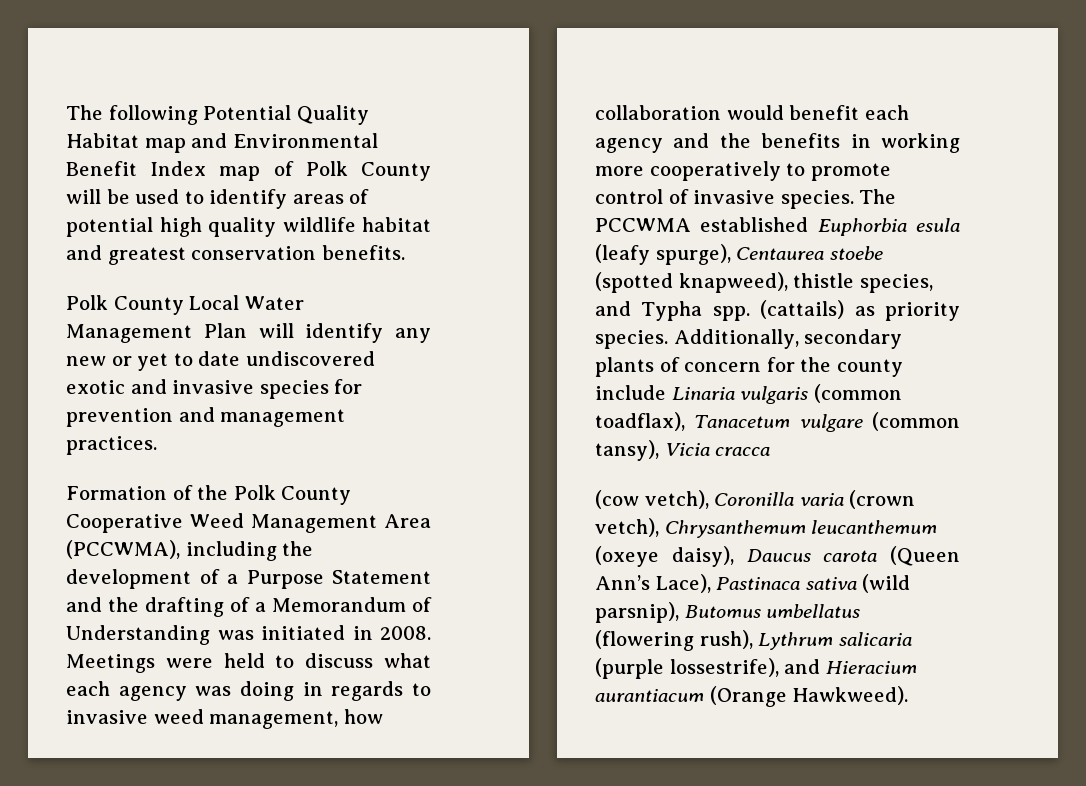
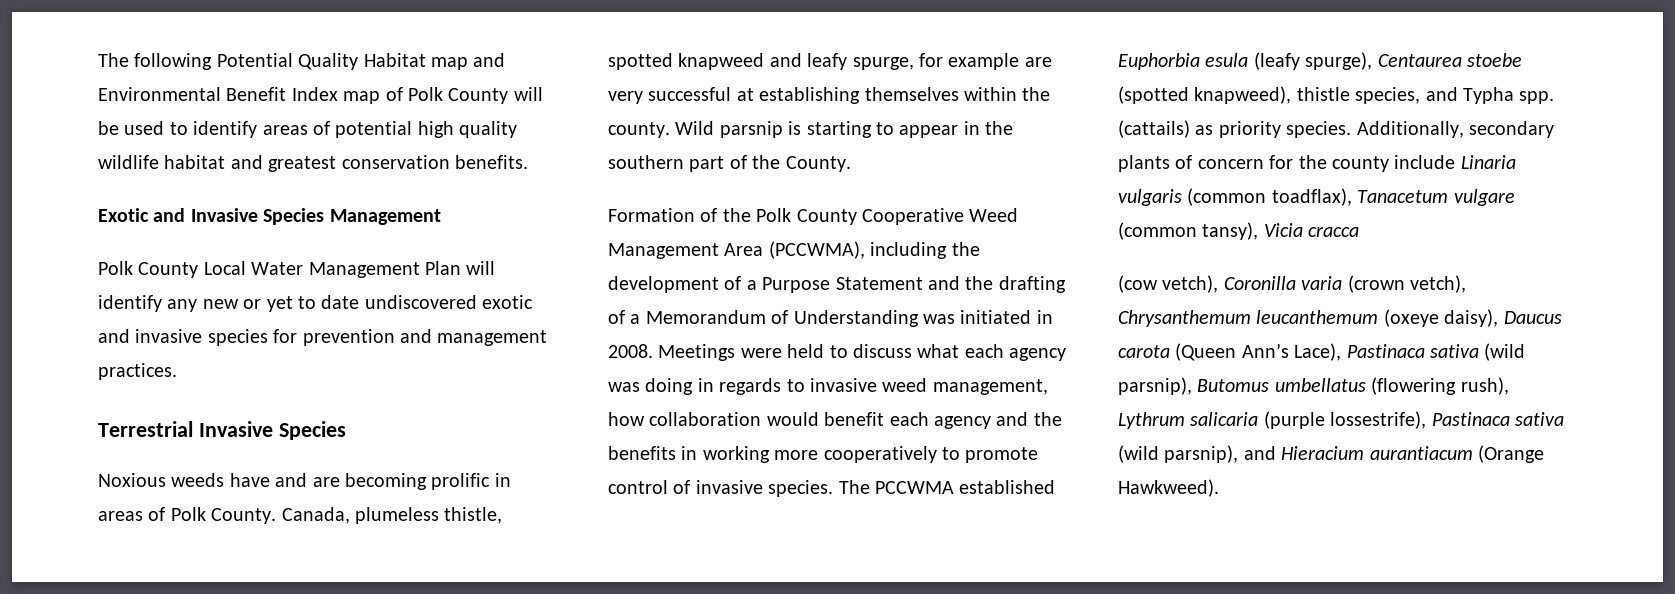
+ Exotic and Invasive Species Management
+ Terrestrial Invasive Species
+ Noxious weeds have and are becoming prolific in areas of Polk County. Canada, plumeless thistle, spotted knapweed and leafy spurge, for example are very successful at establishing themselves within the county. Wild parsnip is starting to appear in the southern part of the County.
- (cow vetch), Coronilla varia (crown vetch), Chrysanthemum leucanthemum (oxeye daisy), Daucus carota (Queen Ann’s Lace), Pastinaca sativa (wild parsnip), Butomus umbellatus (flowering rush), Lythrum salicaria (purple lossestrife), and Hieracium aurantiacum (Orange Hawkweed).
+ (cow vetch), Coronilla varia (crown vetch), Chrysanthemum leucanthemum (oxeye daisy), Daucus carota (Queen Ann’s Lace), Pastinaca sativa (wild parsnip), Butomus umbellatus (flowering rush), Lythrum salicaria (purple lossestrife), Pastinaca sativa (wild parsnip), and Hieracium aurantiacum (Orange Hawkweed).

